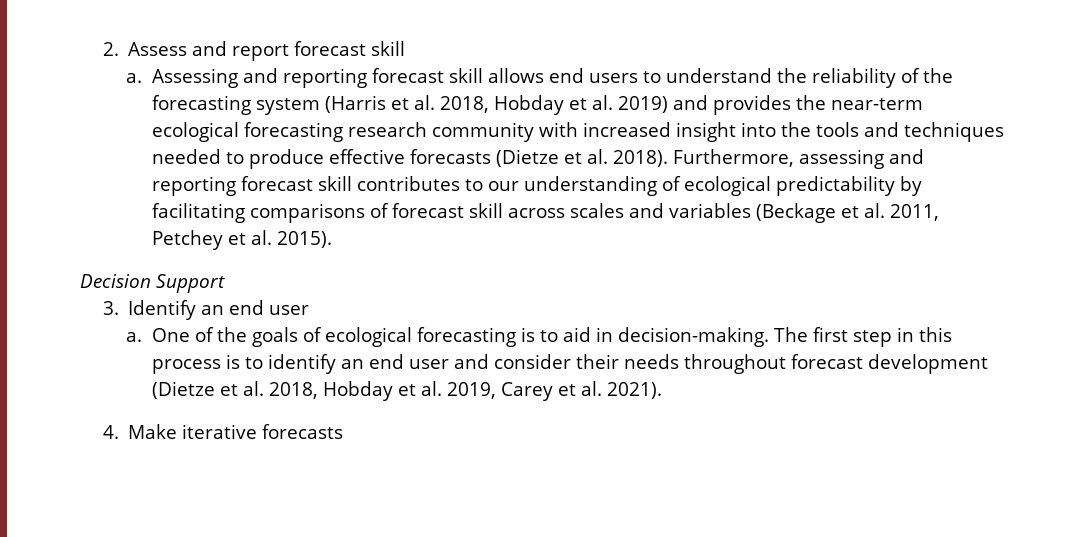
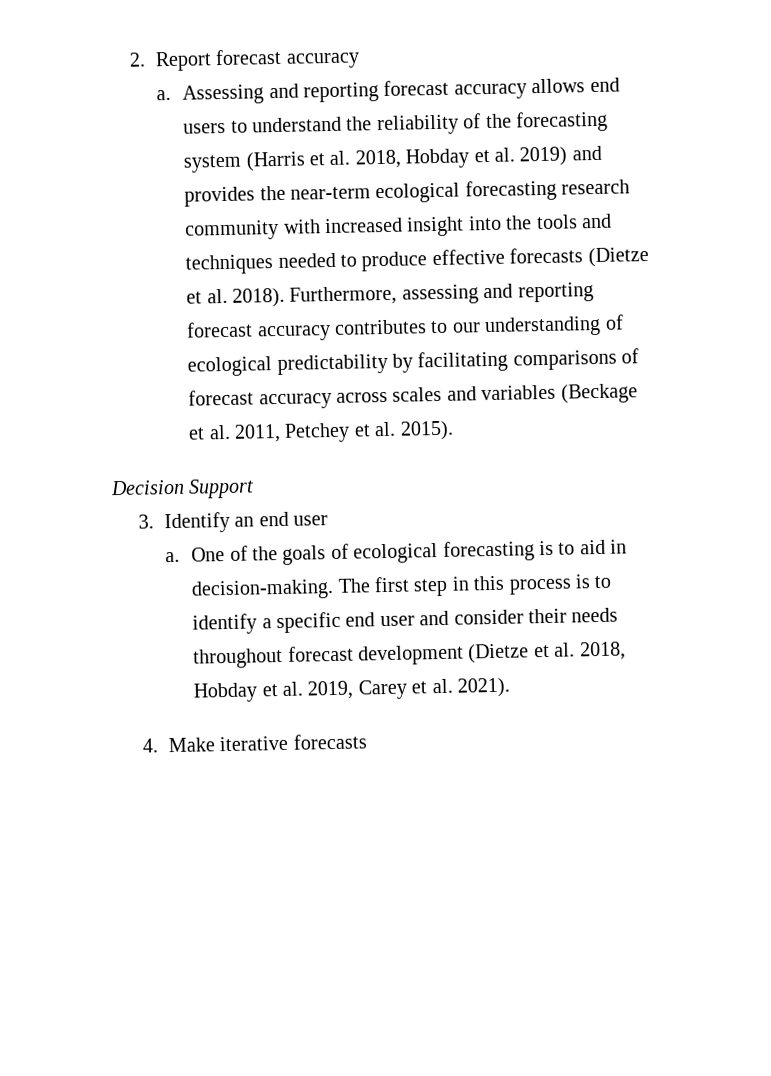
- 2. Assess and report forecast skill
+ 2. Report forecast accuracy
- Assessing and reporting forecast skill allows end users to understand the reliability of the forecasting system (Harris et al. 2018, Hobday et al. 2019) and provides the near-term ecological forecasting research community with increased insight into the tools and techniques needed to produce effective forecasts (Dietze et al. 2018).
+ Assessing and reporting forecast accuracy allows end users to understand the reliability of the forecasting system (Harris et al. 2018, Hobday et al. 2019) and provides the near-term ecological forecasting research community with increased insight into the tools and techniques needed to produce effective forecasts (Dietze et al. 2018).
- Furthermore, assessing and reporting forecast skill contributes to our understanding of ecological predictability by facilitating comparisons of forecast skill across scales and variables (Beckage et al. 2011, Petchey et al. 2015).
+ Furthermore, assessing and reporting forecast accuracy contributes to our understanding of ecological predictability by facilitating comparisons of forecast accuracy across scales and variables (Beckage et al. 2011, Petchey et al. 2015).
- The first step in this process is to identify an end user and consider their needs throughout forecast development (Dietze et al. 2018, Hobday et al. 2019, Carey et al. 2021).
+ The first step in this process is to identify a specific end user and consider their needs throughout forecast development (Dietze et al. 2018, Hobday et al. 2019, Carey et al. 2021).

